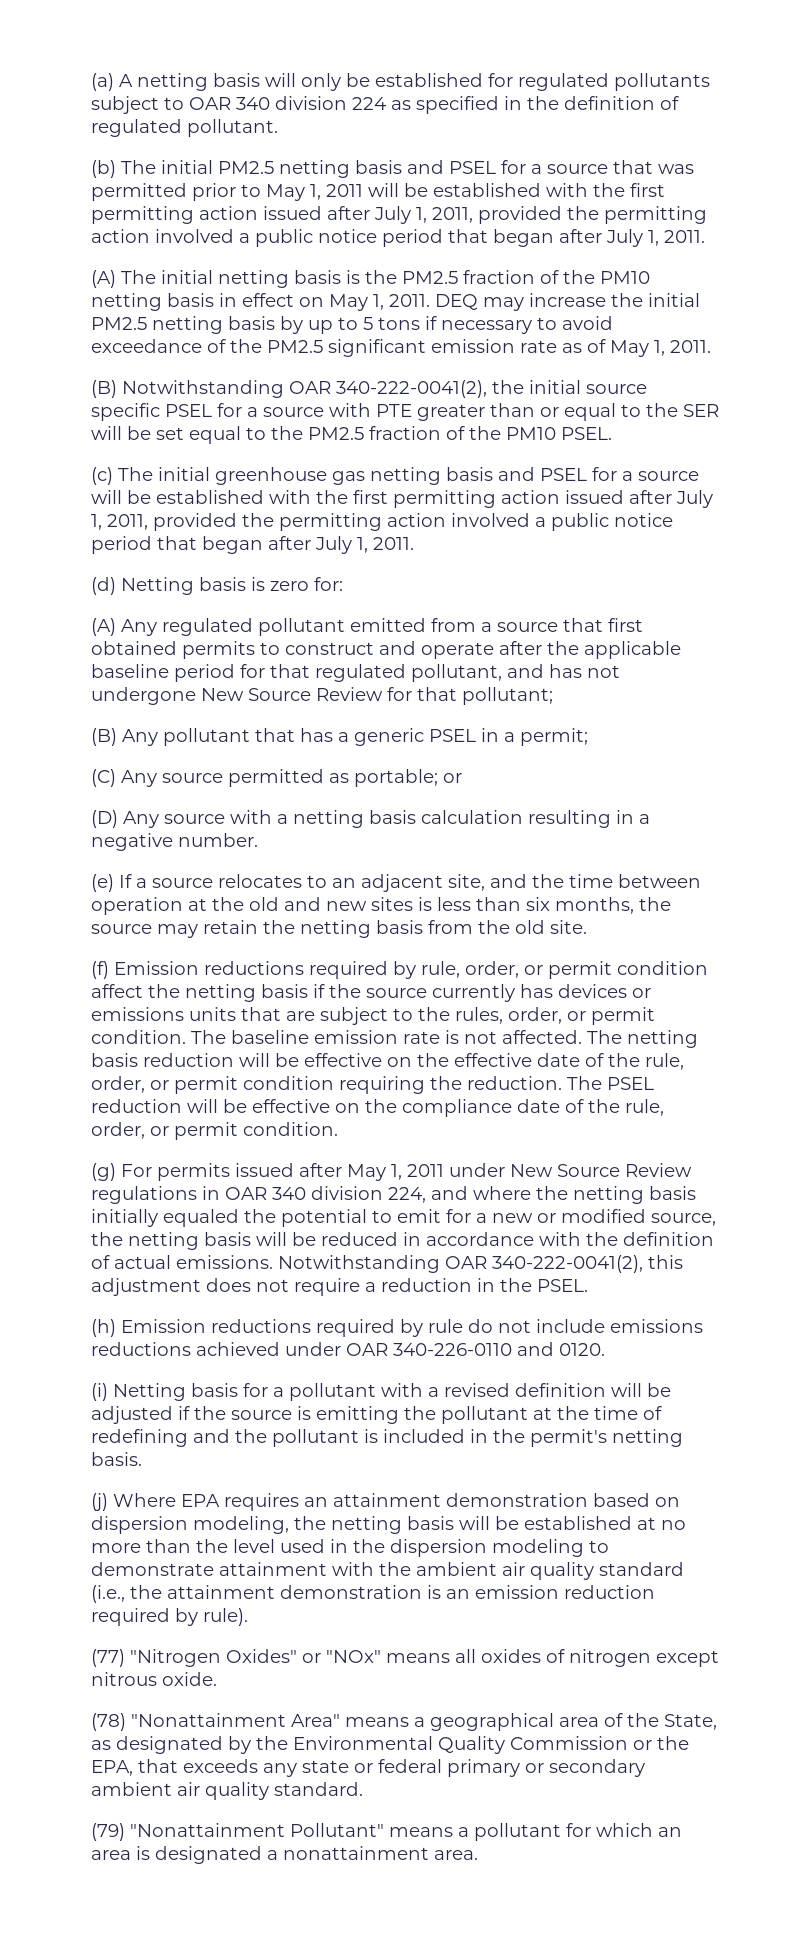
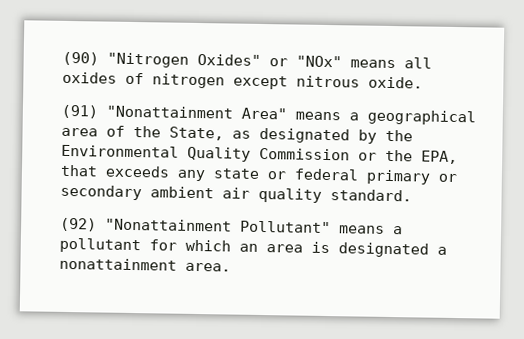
- (a) A netting basis will only be established for regulated pollutants subject to OAR 340 division 224 as specified in the definition of regulated pollutant.
- (b) The initial PM2.5 netting basis and PSEL for a source that was permitted prior to May 1, 2011 will be established with the first permitting action issued after July 1, 2011, provided the permitting action involved a public notice period that began after July 1, 2011.
- (A) The initial netting basis is the PM2.5 fraction of the PM10 netting basis in effect on May 1, 2011. DEQ may increase the initial PM2.5 netting basis by up to 5 tons if necessary to avoid exceedance of the PM2.5 significant emission rate as of May 1, 2011.
- (B) Notwithstanding OAR 340-222-0041(2), the initial source specific PSEL for a source with PTE greater than or equal to the SER will be set equal to the PM2.5 fraction of the PM10 PSEL.
- (c) The initial greenhouse gas netting basis and PSEL for a source will be established with the first permitting action issued after July 1, 2011, provided the permitting action involved a public notice period that began after July 1, 2011.
- (d) Netting basis is zero for:
- (A) Any regulated pollutant emitted from a source that first obtained permits to construct and operate after the applicable baseline period for that regulated pollutant, and has not undergone New Source Review for that pollutant;
- (B) Any pollutant that has a generic PSEL in a permit;
- (C) Any source permitted as portable; or
- (D) Any source with a netting basis calculation resulting in a negative number.
- (e) If a source relocates to an adjacent site, and the time between operation at the old and new sites is less than six months, the source may retain the netting basis from the old site.
- (f) Emission reductions required by rule, order, or permit condition affect the netting basis if the source currently has devices or emissions units that are subject to the rules, order, or permit condition. The baseline emission rate is not affected. The netting basis reduction will be effective on the effective date of the rule, order, or permit condition requiring the reduction. The PSEL reduction will be effective on the compliance date of the rule, order, or permit condition.
- (g) For permits issued after May 1, 2011 under New Source Review regulations in OAR 340 division 224, and where the netting basis initially equaled the potential to emit for a new or modified source, the netting basis will be reduced in accordance with the definition of actual emissions. Notwithstanding OAR 340-222-0041(2), this adjustment does not require a reduction in the PSEL.
- (h) Emission reductions required by rule do not include emissions reductions achieved under OAR 340-226-0110 and 0120.
- (i) Netting basis for a pollutant with a revised definition will be adjusted if the source is emitting the pollutant at the time of redefining and the pollutant is included in the permit's netting basis.
- (j) Where EPA requires an attainment demonstration based on dispersion modeling, the netting basis will be established at no more than the level used in the dispersion modeling to demonstrate attainment with the ambient air quality standard (i.e., the attainment demonstration is an emission reduction required by rule).
- (77) "Nitrogen Oxides" or "NOx" means all oxides of nitrogen except nitrous oxide.
+ (90) "Nitrogen Oxides" or "NOx" means all oxides of nitrogen except nitrous oxide.
- (78) "Nonattainment Area" means a geographical area of the State, as designated by the Environmental Quality Commission or the EPA, that exceeds any state or federal primary or secondary ambient air quality standard.
+ (91) "Nonattainment Area" means a geographical area of the State, as designated by the Environmental Quality Commission or the EPA, that exceeds any state or federal primary or secondary ambient air quality standard.
- (79) "Nonattainment Pollutant" means a pollutant for which an area is designated a nonattainment area.
+ (92) "Nonattainment Pollutant" means a pollutant for which an area is designated a nonattainment area.

